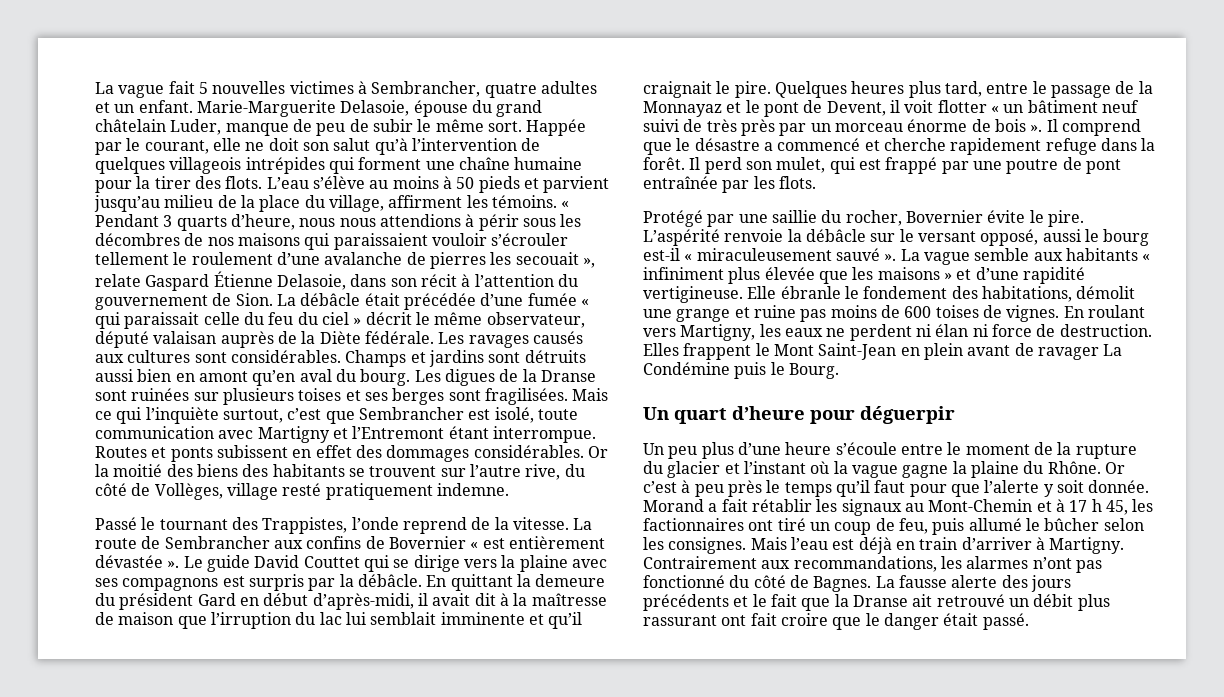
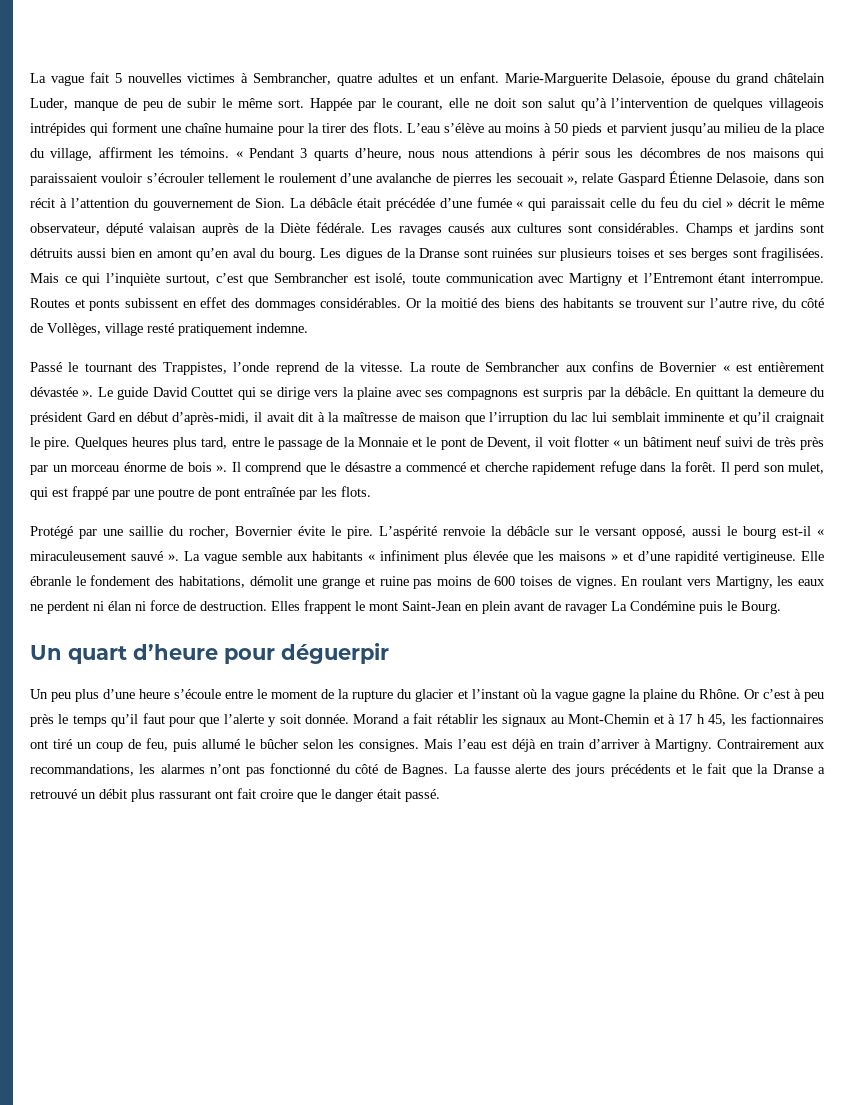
- Quelques heures plus tard, entre le passage de la Monnayaz et le pont de Devent, il voit flotter « un bâtiment neuf suivi de très près par un morceau énorme de bois ».
+ Quelques heures plus tard, entre le passage de la Monnaie et le pont de Devent, il voit flotter « un bâtiment neuf suivi de très près par un morceau énorme de bois ».
- Elles frappent le Mont Saint-Jean en plein avant de ravager La Condémine puis le Bourg.
+ Elles frappent le mont Saint-Jean en plein avant de ravager La Condémine puis le Bourg.
- La fausse alerte des jours précédents et le fait que la Dranse ait retrouvé un débit plus rassurant ont fait croire que le danger était passé.
+ La fausse alerte des jours précédents et le fait que la Dranse a retrouvé un débit plus rassurant ont fait croire que le danger était passé.

